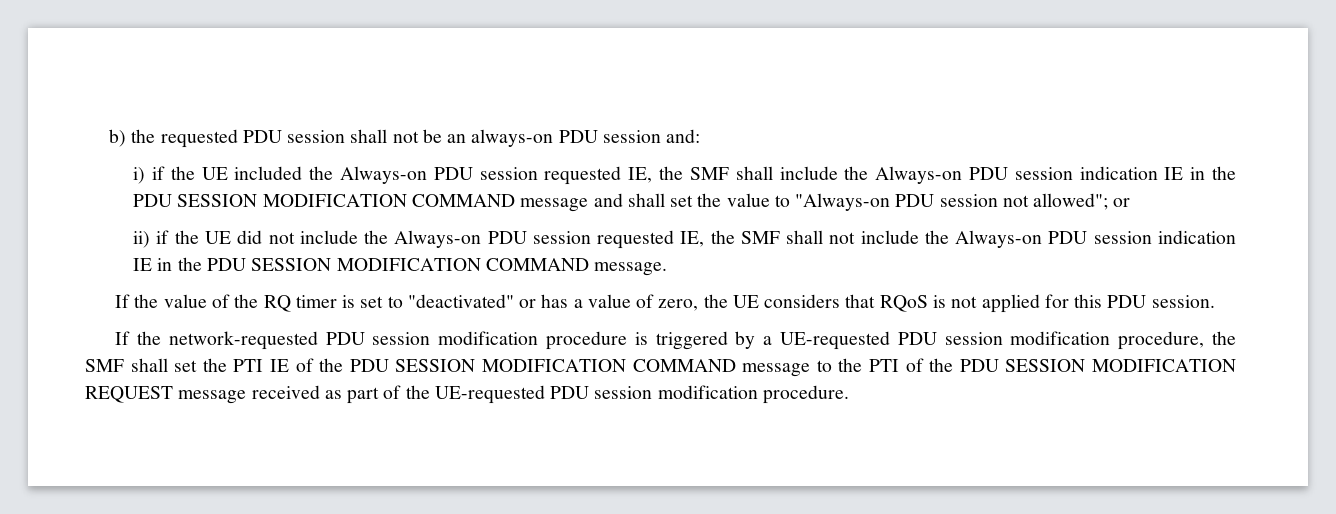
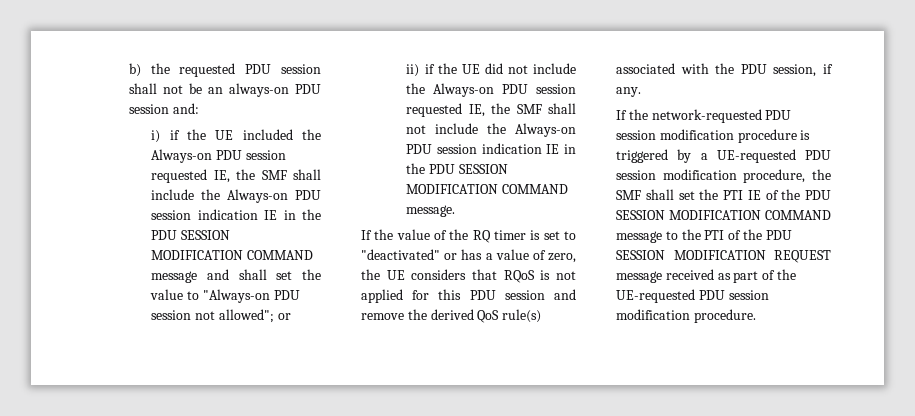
- If the value of the RQ timer is set to "deactivated" or has a value of zero, the UE considers that RQoS is not applied for this PDU session.
+ If the value of the RQ timer is set to "deactivated" or has a value of zero, the UE considers that RQoS is not applied for this PDU session and remove the derived QoS rule(s) associated with the PDU session, if any.

